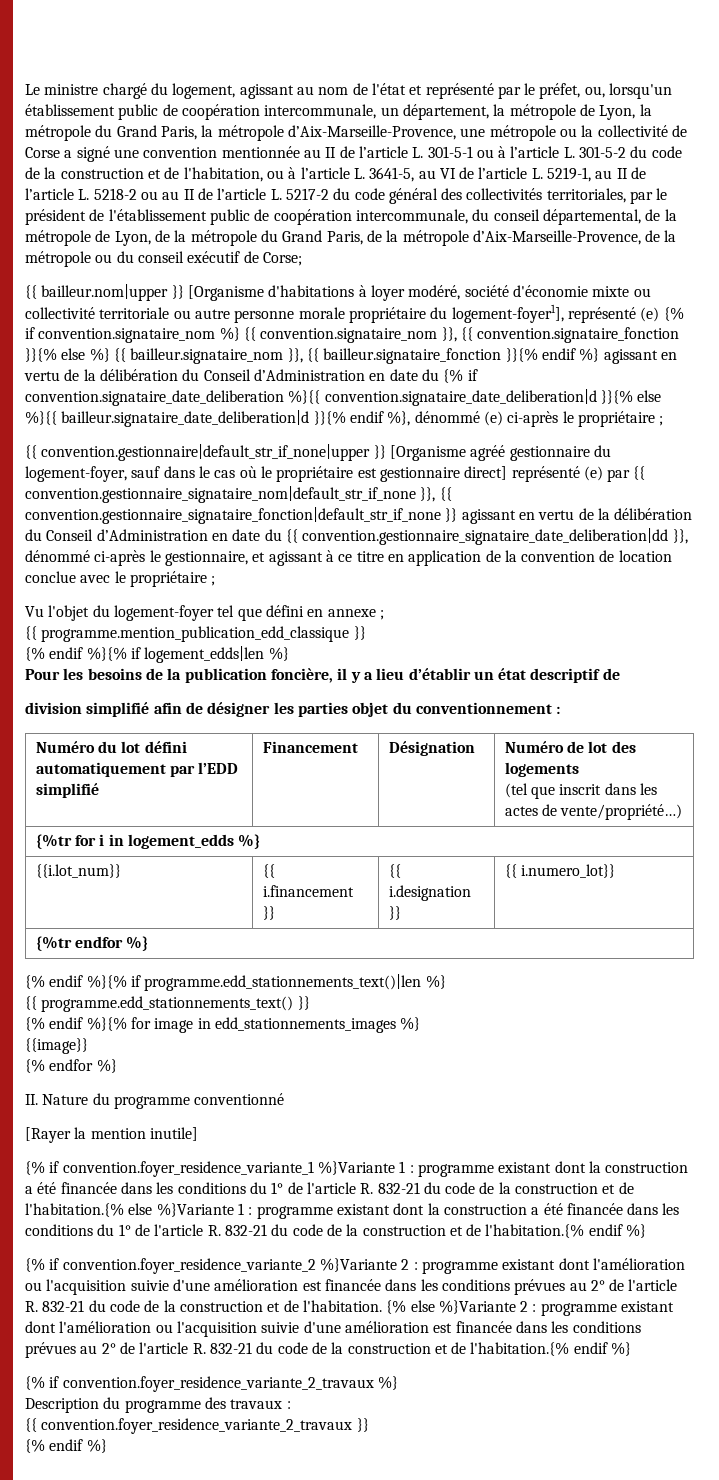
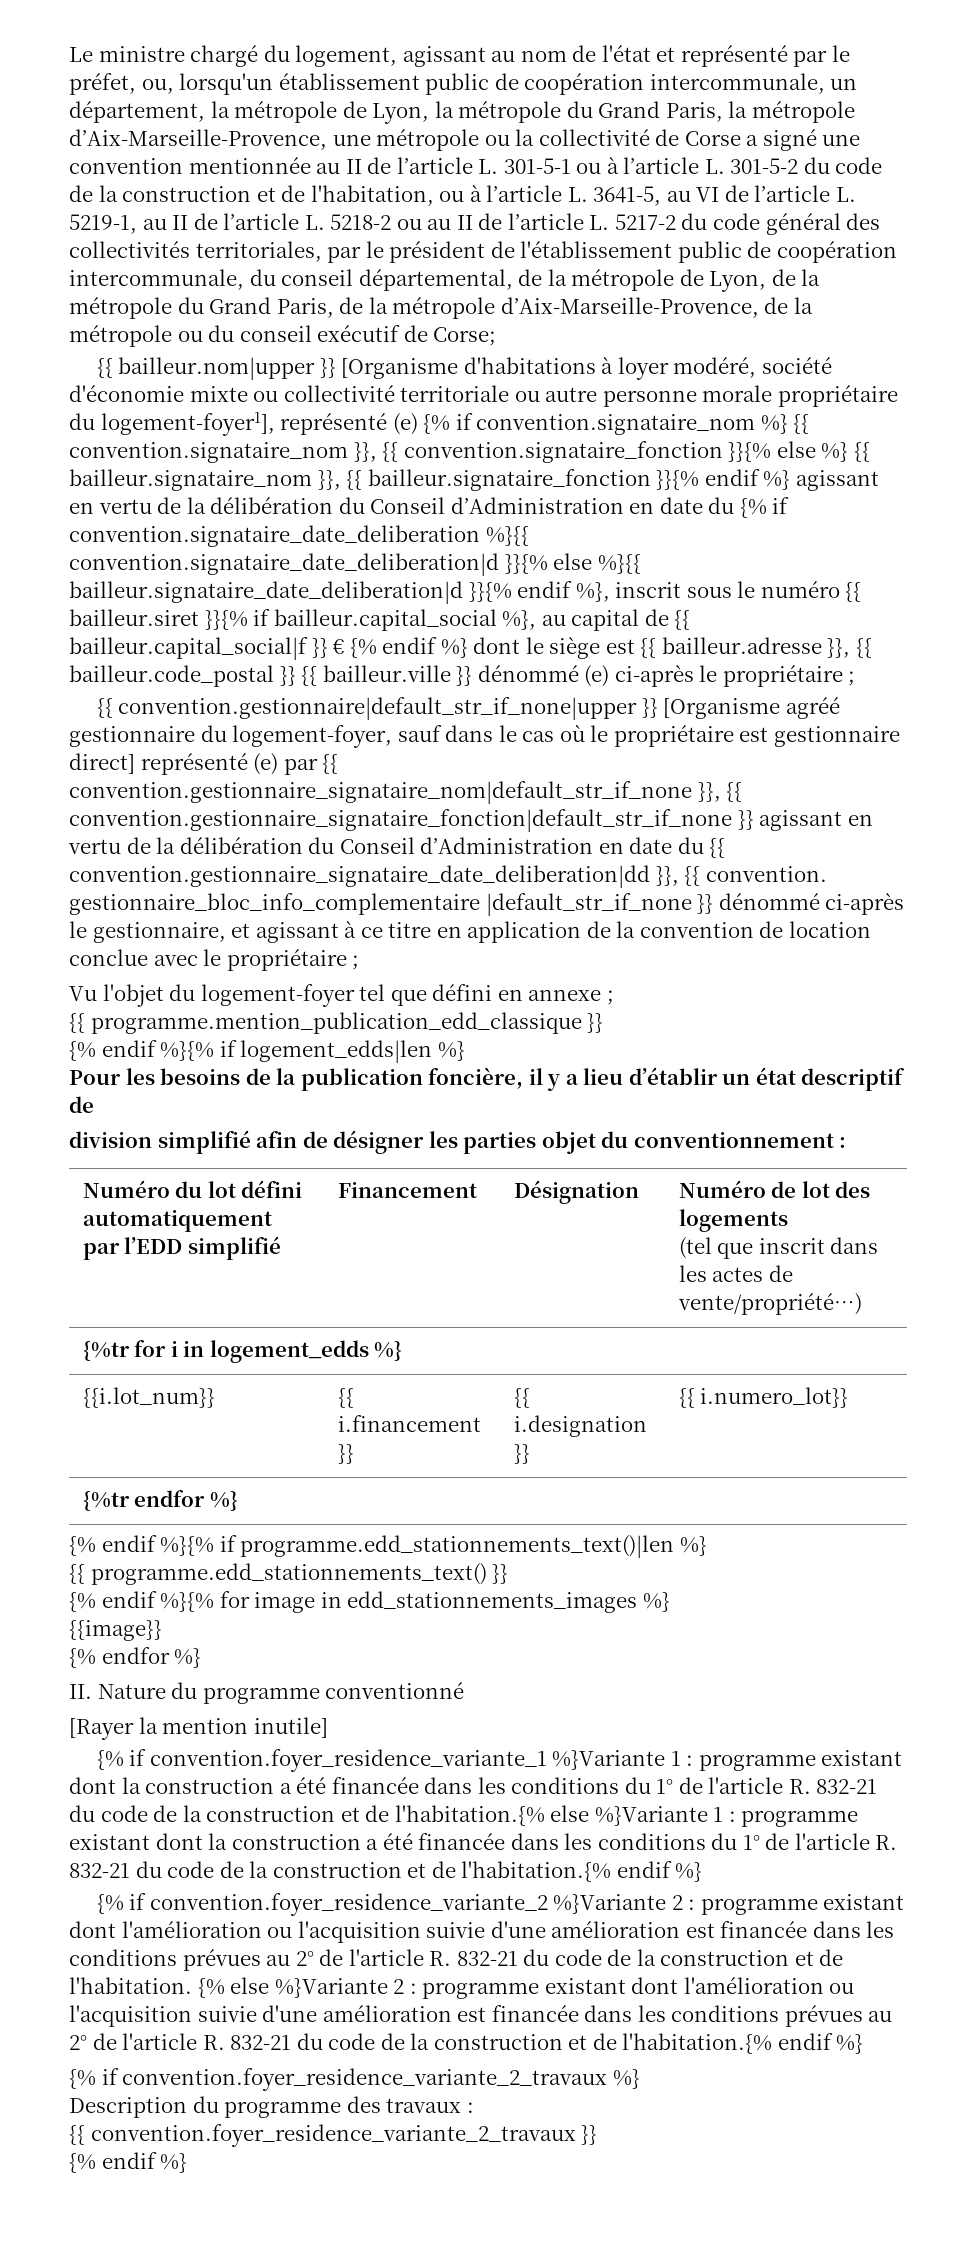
- {{ bailleur.nom|upper }} [Organisme d'habitations à loyer modéré, société d'économie mixte ou collectivité territoriale ou autre personne morale propriétaire du logement-foyer1], représenté (e) {% if convention.signataire_nom %} {{ convention.signataire_nom }}, {{ convention.signataire_fonction }}{% else %} {{ bailleur.signataire_nom }}, {{ bailleur.signataire_fonction }}{% endif %} agissant en vertu de la délibération du Conseil d’Administration en date du {% if convention.signataire_date_deliberation %}{{ convention.signataire_date_deliberation|d }}{% else %}{{ bailleur.signataire_date_deliberation|d }}{% endif %}, dénommé (e) ci-après le propriétaire ;
+ {{ bailleur.nom|upper }} [Organisme d'habitations à loyer modéré, société d'économie mixte ou collectivité territoriale ou autre personne morale propriétaire du logement-foyer1], représenté (e) {% if convention.signataire_nom %} {{ convention.signataire_nom }}, {{ convention.signataire_fonction }}{% else %} {{ bailleur.signataire_nom }}, {{ bailleur.signataire_fonction }}{% endif %} agissant en vertu de la délibération du Conseil d’Administration en date du {% if convention.signataire_date_deliberation %}{{ convention.signataire_date_deliberation|d }}{% else %}{{ bailleur.signataire_date_deliberation|d }}{% endif %}, inscrit sous le numéro {{ bailleur.siret }}{% if bailleur.capital_social %}, au capital de {{ bailleur.capital_social|f }} € {% endif %} dont le siège est {{ bailleur.adresse }}, {{ bailleur.code_postal }} {{ bailleur.ville }} dénommé (e) ci-après le propriétaire ;
- {{ convention.gestionnaire|default_str_if_none|upper }} [Organisme agréé gestionnaire du logement-foyer, sauf dans le cas où le propriétaire est gestionnaire direct] représenté (e) par {{ convention.gestionnaire_signataire_nom|default_str_if_none }}, {{ convention.gestionnaire_signataire_fonction|default_str_if_none }} agissant en vertu de la délibération du Conseil d’Administration en date du {{ convention.gestionnaire_signataire_date_deliberation|dd }}, dénommé ci-après le gestionnaire, et agissant à ce titre en application de la convention de location conclue avec le propriétaire ;
+ {{ convention.gestionnaire|default_str_if_none|upper }} [Organisme agréé gestionnaire du logement-foyer, sauf dans le cas où le propriétaire est gestionnaire direct] représenté (e) par {{ convention.gestionnaire_signataire_nom|default_str_if_none }}, {{ convention.gestionnaire_signataire_fonction|default_str_if_none }} agissant en vertu de la délibération du Conseil d’Administration en date du {{ convention.gestionnaire_signataire_date_deliberation|dd }}, {{ convention. gestionnaire_bloc_info_complementaire |default_str_if_none }} dénommé ci-après le gestionnaire, et agissant à ce titre en application de la convention de location conclue avec le propriétaire ;

